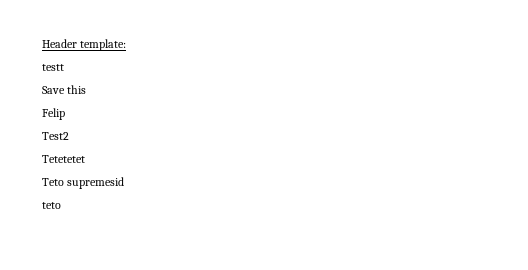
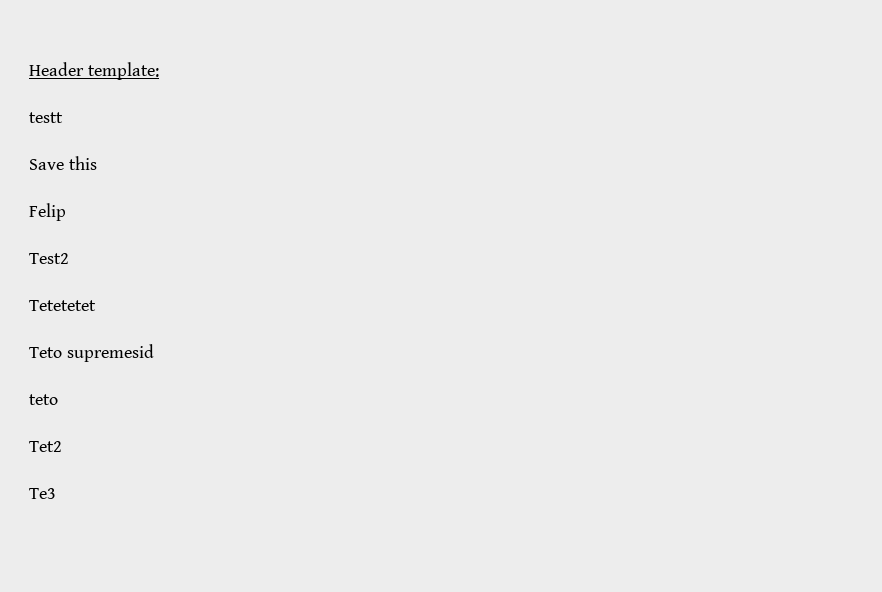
+ Tet2
+ Te3

